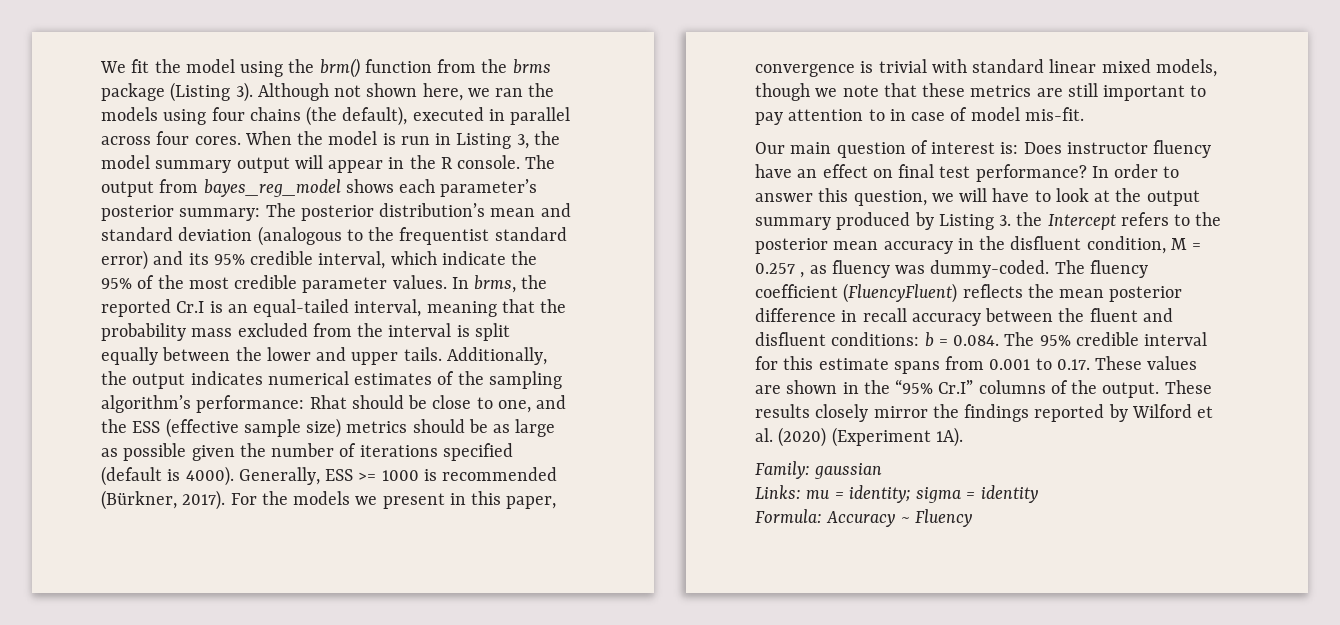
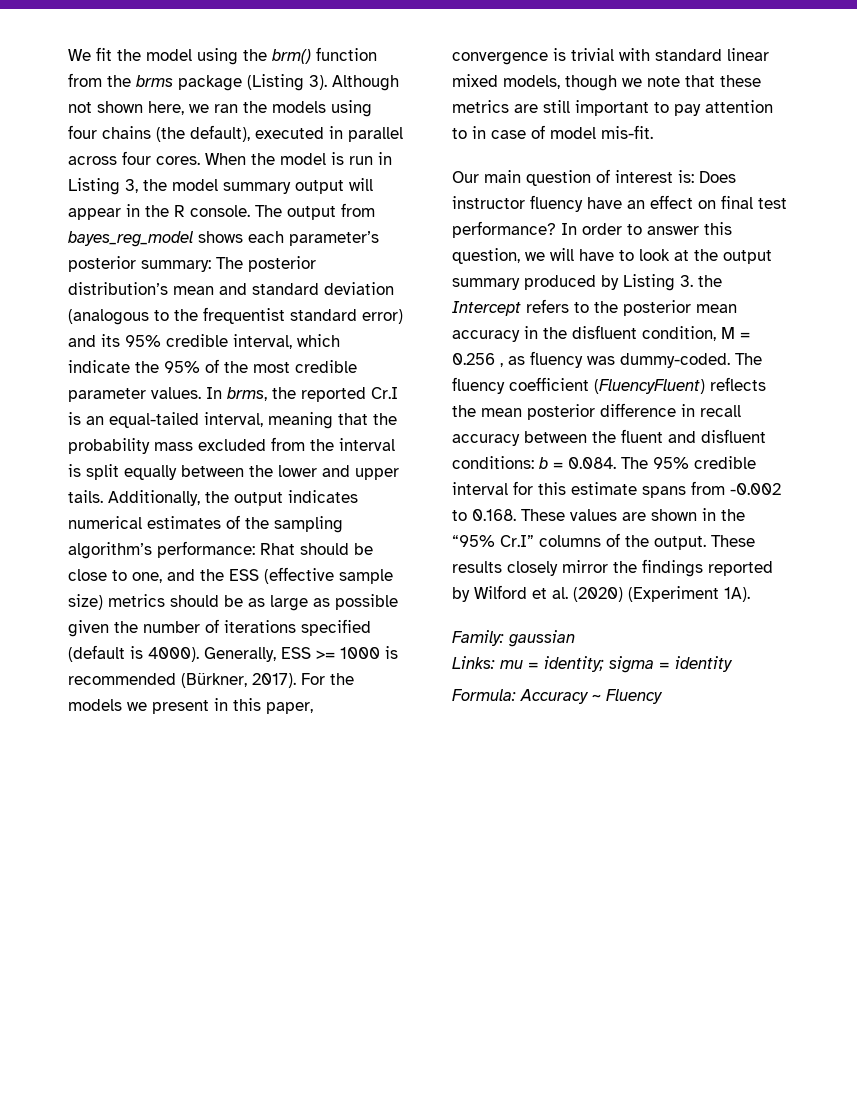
- In order to answer this question, we will have to look at the output summary produced by Listing 3. the Intercept refers to the posterior mean accuracy in the disfluent condition, M = 0.257 , as fluency was dummy-coded.
+ In order to answer this question, we will have to look at the output summary produced by Listing 3. the Intercept refers to the posterior mean accuracy in the disfluent condition, M = 0.256 , as fluency was dummy-coded.
- The fluency coefficient (FluencyFluent) reflects the mean posterior difference in recall accuracy between the fluent and disfluent conditions: b = 0.084. The 95% credible interval for this estimate spans from 0.001 to 0.17. These values are shown in the “95% Cr.I” columns of the output.
+ The fluency coefficient (FluencyFluent) reflects the mean posterior difference in recall accuracy between the fluent and disfluent conditions: b = 0.084. The 95% credible interval for this estimate spans from -0.002 to 0.168. These values are shown in the “95% Cr.I” columns of the output.

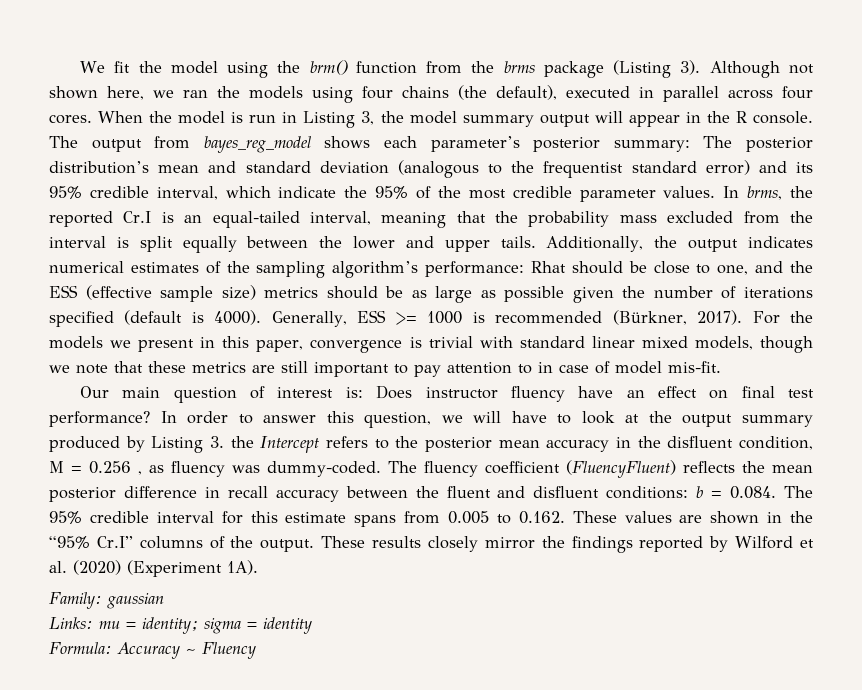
- The fluency coefficient (FluencyFluent) reflects the mean posterior difference in recall accuracy between the fluent and disfluent conditions: b = 0.084. The 95% credible interval for this estimate spans from -0.002 to 0.168. These values are shown in the “95% Cr.I” columns of the output.
+ The fluency coefficient (FluencyFluent) reflects the mean posterior difference in recall accuracy between the fluent and disfluent conditions: b = 0.084. The 95% credible interval for this estimate spans from 0.005 to 0.162. These values are shown in the “95% Cr.I” columns of the output.

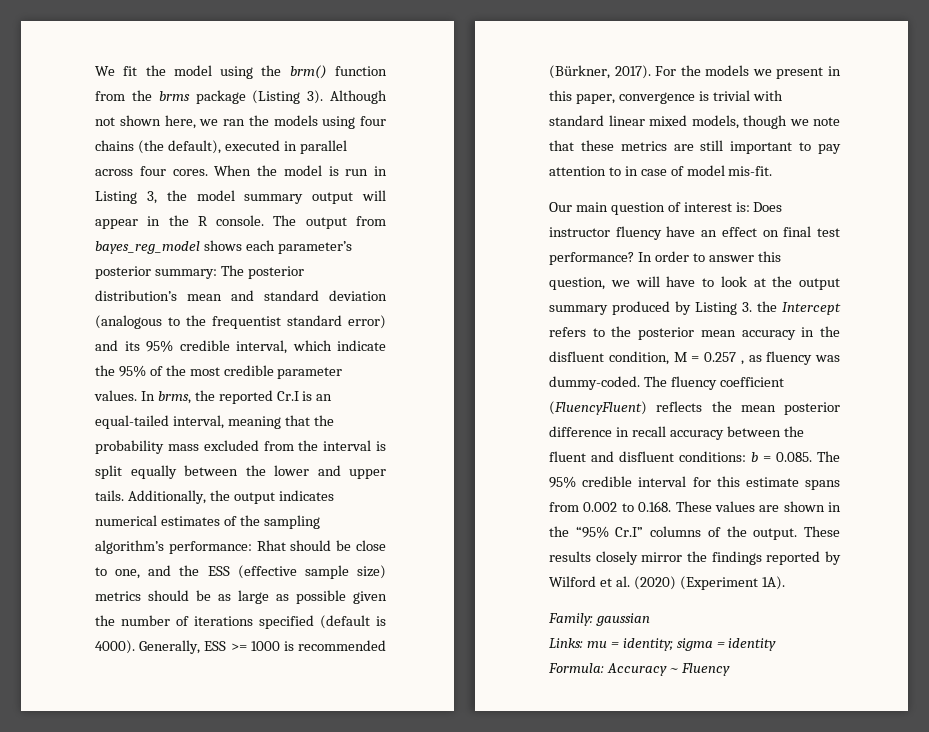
- In order to answer this question, we will have to look at the output summary produced by Listing 3. the Intercept refers to the posterior mean accuracy in the disfluent condition, M = 0.256 , as fluency was dummy-coded.
+ In order to answer this question, we will have to look at the output summary produced by Listing 3. the Intercept refers to the posterior mean accuracy in the disfluent condition, M = 0.257 , as fluency was dummy-coded.
- The fluency coefficient (FluencyFluent) reflects the mean posterior difference in recall accuracy between the fluent and disfluent conditions: b = 0.084. The 95% credible interval for this estimate spans from 0.005 to 0.162. These values are shown in the “95% Cr.I” columns of the output.
+ The fluency coefficient (FluencyFluent) reflects the mean posterior difference in recall accuracy between the fluent and disfluent conditions: b = 0.085. The 95% credible interval for this estimate spans from 0.002 to 0.168. These values are shown in the “95% Cr.I” columns of the output.

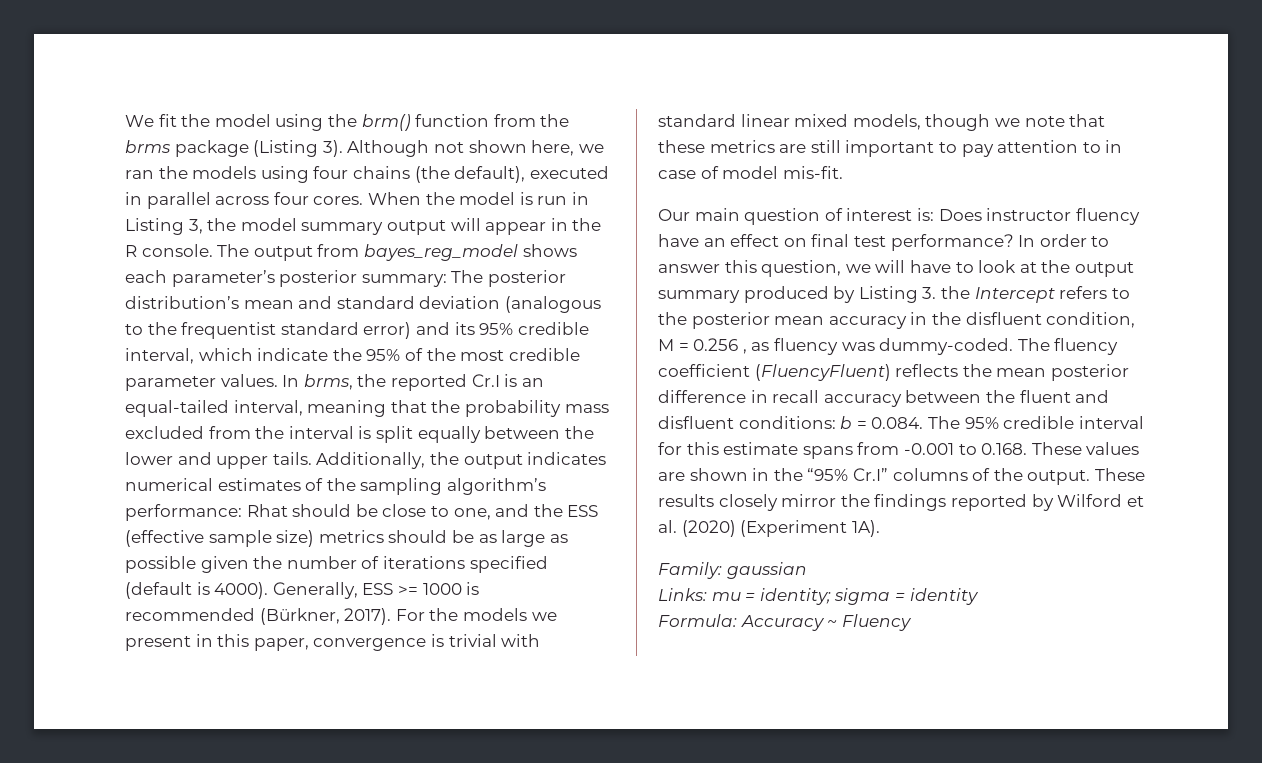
- In order to answer this question, we will have to look at the output summary produced by Listing 3. the Intercept refers to the posterior mean accuracy in the disfluent condition, M = 0.257 , as fluency was dummy-coded.
+ In order to answer this question, we will have to look at the output summary produced by Listing 3. the Intercept refers to the posterior mean accuracy in the disfluent condition, M = 0.256 , as fluency was dummy-coded.
- The fluency coefficient (FluencyFluent) reflects the mean posterior difference in recall accuracy between the fluent and disfluent conditions: b = 0.085. The 95% credible interval for this estimate spans from 0.002 to 0.168. These values are shown in the “95% Cr.I” columns of the output.
+ The fluency coefficient (FluencyFluent) reflects the mean posterior difference in recall accuracy between the fluent and disfluent conditions: b = 0.084. The 95% credible interval for this estimate spans from -0.001 to 0.168. These values are shown in the “95% Cr.I” columns of the output.

